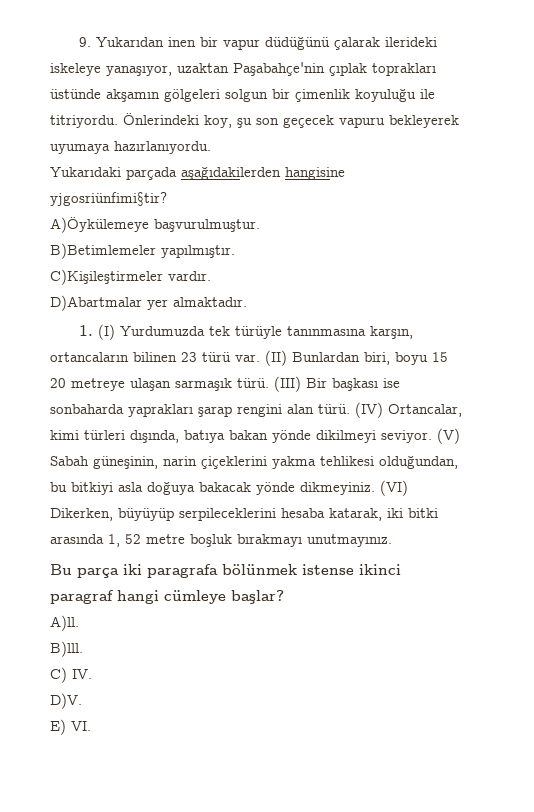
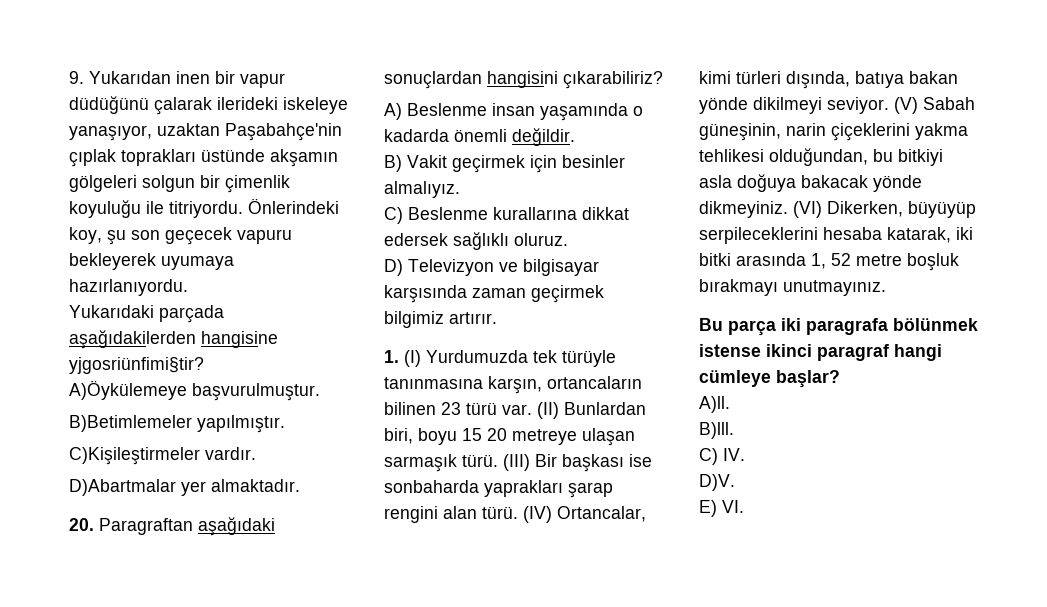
+ 20. Paragraftan aşağıdaki sonuçlardan hangisini çıkarabiliriz?
+ A) Beslenme insan yaşamında o kadarda önemli değildir.
+ B) Vakit geçirmek için besinler almalıyız.
+ C) Beslenme kurallarına dikkat edersek sağlıklı oluruz.
+ D) Televizyon ve bilgisayar karşısında zaman geçirmek bilgimiz artırır.

